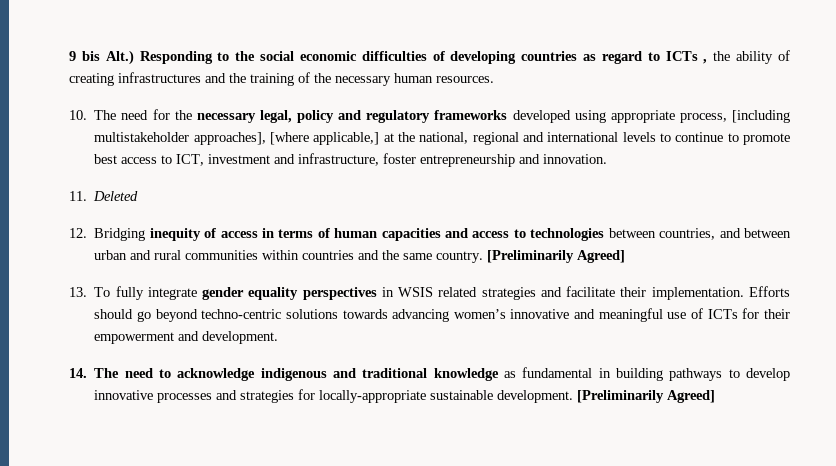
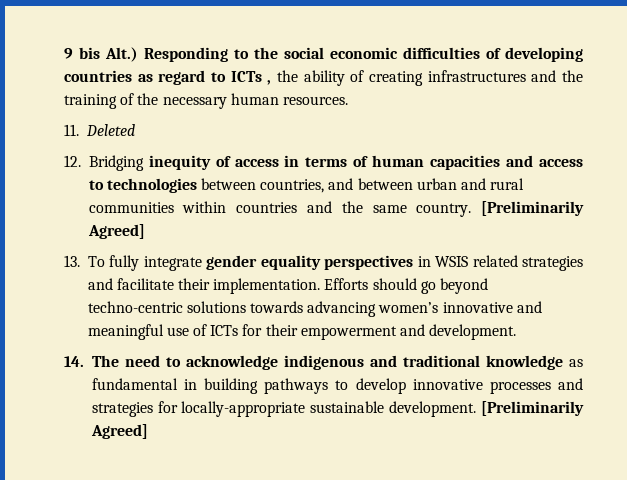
- 10. The need for the necessary legal, policy and regulatory frameworks developed using appropriate process, [including multistakeholder approaches], [where applicable,] at the national, regional and international levels to continue to promote best access to ICT, investment and infrastructure, foster entrepreneurship and innovation.

